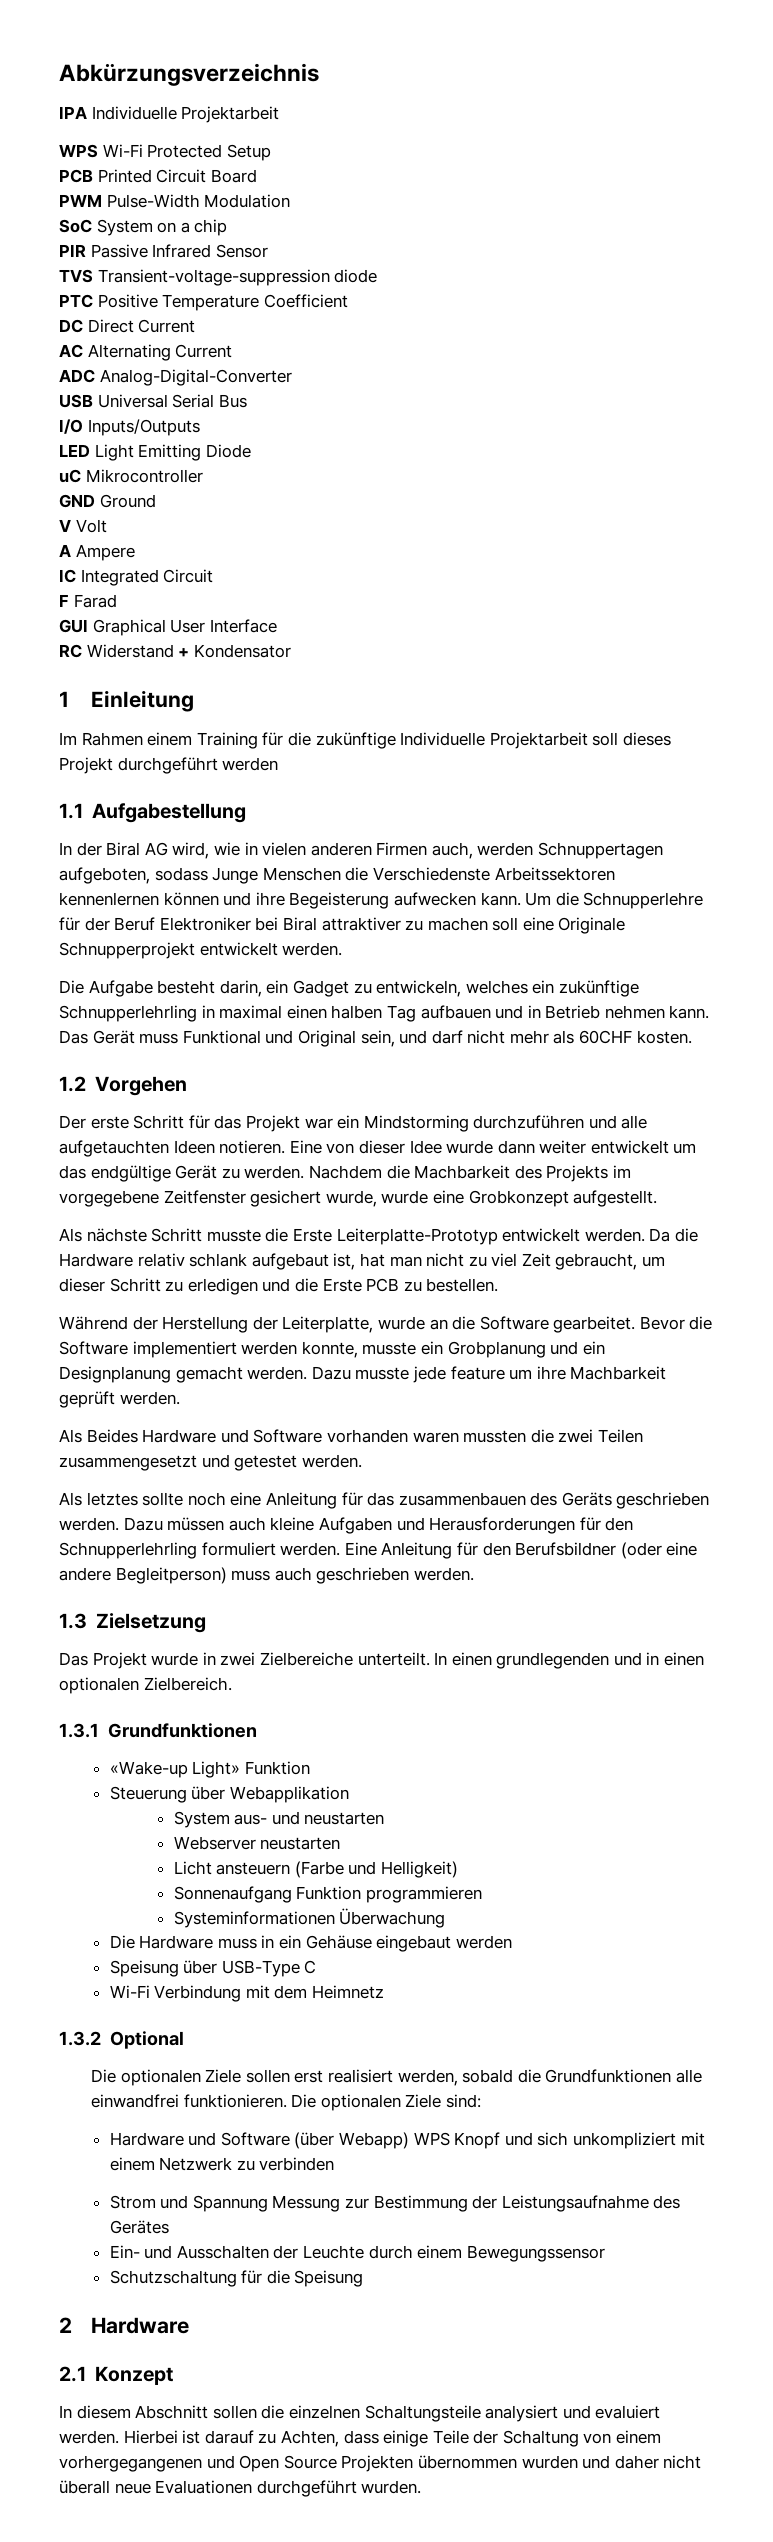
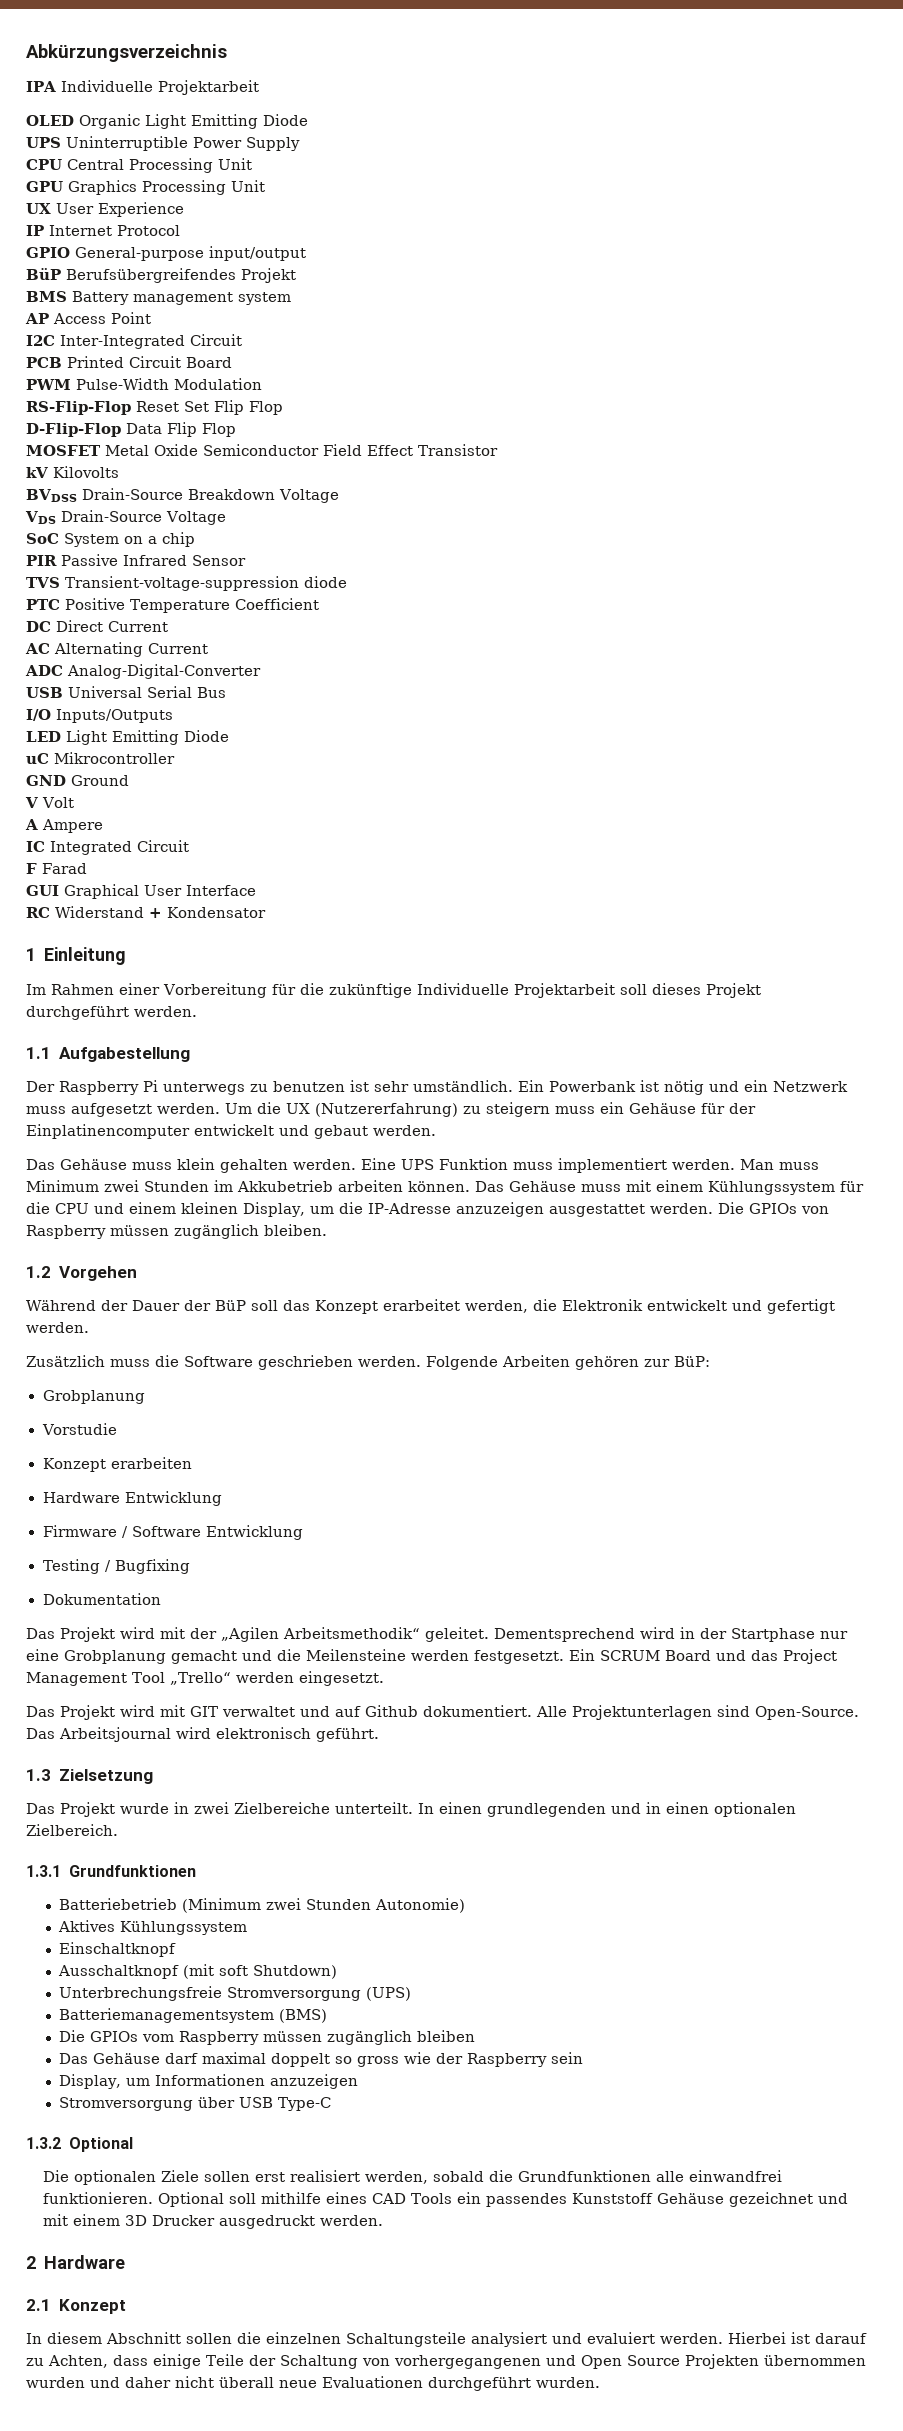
- WPS Wi-Fi Protected Setup
+ OLED Organic Light Emitting Diode
+ UPS Uninterruptible Power Supply
+ CPU Central Processing Unit
+ GPU Graphics Processing Unit
+ UX User Experience
+ IP Internet Protocol
+ GPIO General-purpose input/output
+ BüP Berufsübergreifendes Projekt
+ BMS Battery management system
+ AP Access Point
+ I2C Inter-Integrated Circuit
+ RS-Flip-Flop Reset Set Flip Flop
+ D-Flip-Flop Data Flip Flop
+ MOSFET Metal Oxide Semiconductor Field Effect Transistor
+ kV Kilovolts
+ BVDSS Drain-Source Breakdown Voltage
+ VDS Drain-Source Voltage
- Im Rahmen einem Training für die zukünftige Individuelle Projektarbeit soll dieses Projekt durchgeführt werden
+ Im Rahmen einer Vorbereitung für die zukünftige Individuelle Projektarbeit soll dieses Projekt durchgeführt werden.
- In der Biral AG wird, wie in vielen anderen Firmen auch, werden Schnuppertagen aufgeboten, sodass Junge Menschen die Verschiedenste Arbeitssektoren kennenlernen können und ihre Begeisterung aufwecken kann. Um die Schnupperlehre für der Beruf Elektroniker bei Biral attraktiver zu machen soll eine Originale Schnupperprojekt entwickelt werden.
- Die Aufgabe besteht darin, ein Gadget zu entwickeln, welches ein zukünftige Schnupperlehrling in maximal einen halben Tag aufbauen und in Betrieb nehmen kann. Das Gerät muss Funktional und Original sein, und darf nicht mehr als 60CHF kosten.
+ Der Raspberry Pi unterwegs zu benutzen ist sehr umständlich. Ein Powerbank ist nötig und ein Netzwerk muss aufgesetzt werden. Um die UX (Nutzererfahrung) zu steigern muss ein Gehäuse für der Einplatinencomputer entwickelt und gebaut werden.
+ Das Gehäuse muss klein gehalten werden. Eine UPS Funktion muss implementiert werden. Man muss Minimum zwei Stunden im Akkubetrieb arbeiten können. Das Gehäuse muss mit einem Kühlungssystem für die CPU und einem kleinen Display, um die IP-Adresse anzuzeigen ausgestattet werden. Die GPIOs von Raspberry müssen zugänglich bleiben.
  1.2 Vorgehen
- Der erste Schritt für das Projekt war ein Mindstorming durchzuführen und alle aufgetauchten Ideen notieren. Eine von dieser Idee wurde dann weiter entwickelt um das endgültige Gerät zu werden. Nachdem die Machbarkeit des Projekts im vorgegebene Zeitfenster gesichert wurde, wurde eine Grobkonzept aufgestellt.
- Als nächste Schritt musste die Erste Leiterplatte-Prototyp entwickelt werden. Da die Hardware relativ schlank aufgebaut ist, hat man nicht zu viel Zeit gebraucht, um dieser Schritt zu erledigen und die Erste PCB zu bestellen.
- Während der Herstellung der Leiterplatte, wurde an die Software gearbeitet. Bevor die Software implementiert werden konnte, musste ein Grobplanung und ein Designplanung gemacht werden. Dazu musste jede feature um ihre Machbarkeit geprüft werden.
- Als Beides Hardware und Software vorhanden waren mussten die zwei Teilen zusammengesetzt und getestet werden.
- Als letztes sollte noch eine Anleitung für das zusammenbauen des Geräts geschrieben werden. Dazu müssen auch kleine Aufgaben und Herausforderungen für den Schnupperlehrling formuliert werden. Eine Anleitung für den Berufsbildner (oder eine andere Begleitperson) muss auch geschrieben werden.
+ Während der Dauer der BüP soll das Konzept erarbeitet werden, die Elektronik entwickelt und gefertigt werden.
+ Zusätzlich muss die Software geschrieben werden. Folgende Arbeiten gehören zur BüP:
+ Grobplanung
+ Vorstudie
+ Konzept erarbeiten
+ Hardware Entwicklung
+ Firmware / Software Entwicklung
+ Testing / Bugfixing
+ Dokumentation
+ Das Projekt wird mit der „Agilen Arbeitsmethodik“ geleitet. Dementsprechend wird in der Startphase nur eine Grobplanung gemacht und die Meilensteine werden festgesetzt. Ein SCRUM Board und das Project Management Tool „Trello“ werden eingesetzt.
+ Das Projekt wird mit GIT verwaltet und auf Github dokumentiert. Alle Projektunterlagen sind Open-Source. Das Arbeitsjournal wird elektronisch geführt.
- «Wake-up Light» Funktion
- Steuerung über Webapplikation
- System aus- und neustarten
- Webserver neustarten
- Licht ansteuern (Farbe und Helligkeit)
- Sonnenaufgang Funktion programmieren
- Systeminformationen Überwachung
- Die Hardware muss in ein Gehäuse eingebaut werden
- Speisung über USB-Type C
- Wi-Fi Verbindung mit dem Heimnetz
+ Batteriebetrieb (Minimum zwei Stunden Autonomie)
+ Aktives Kühlungssystem
+ Einschaltknopf
+ Ausschaltknopf (mit soft Shutdown)
+ Unterbrechungsfreie Stromversorgung (UPS)
+ Batteriemanagementsystem (BMS)
+ Die GPIOs vom Raspberry müssen zugänglich bleiben
+ Das Gehäuse darf maximal doppelt so gross wie der Raspberry sein
+ Display, um Informationen anzuzeigen
+ Stromversorgung über USB Type-C
- Die optionalen Ziele sind:
- Hardware und Software (über Webapp) WPS Knopf und sich unkompliziert mit einem Netzwerk zu verbinden
- Strom und Spannung Messung zur Bestimmung der Leistungsaufnahme des Gerätes
- Ein- und Ausschalten der Leuchte durch einem Bewegungssensor
- Schutzschaltung für die Speisung
+ Optional soll mithilfe eines CAD Tools ein passendes Kunststoff Gehäuse gezeichnet und mit einem 3D Drucker ausgedruckt werden.
- Hierbei ist darauf zu Achten, dass einige Teile der Schaltung von einem vorhergegangenen und Open Source Projekten übernommen wurden und daher nicht überall neue Evaluationen durchgeführt wurden.
+ Hierbei ist darauf zu Achten, dass einige Teile der Schaltung von vorhergegangenen und Open Source Projekten übernommen wurden und daher nicht überall neue Evaluationen durchgeführt wurden.

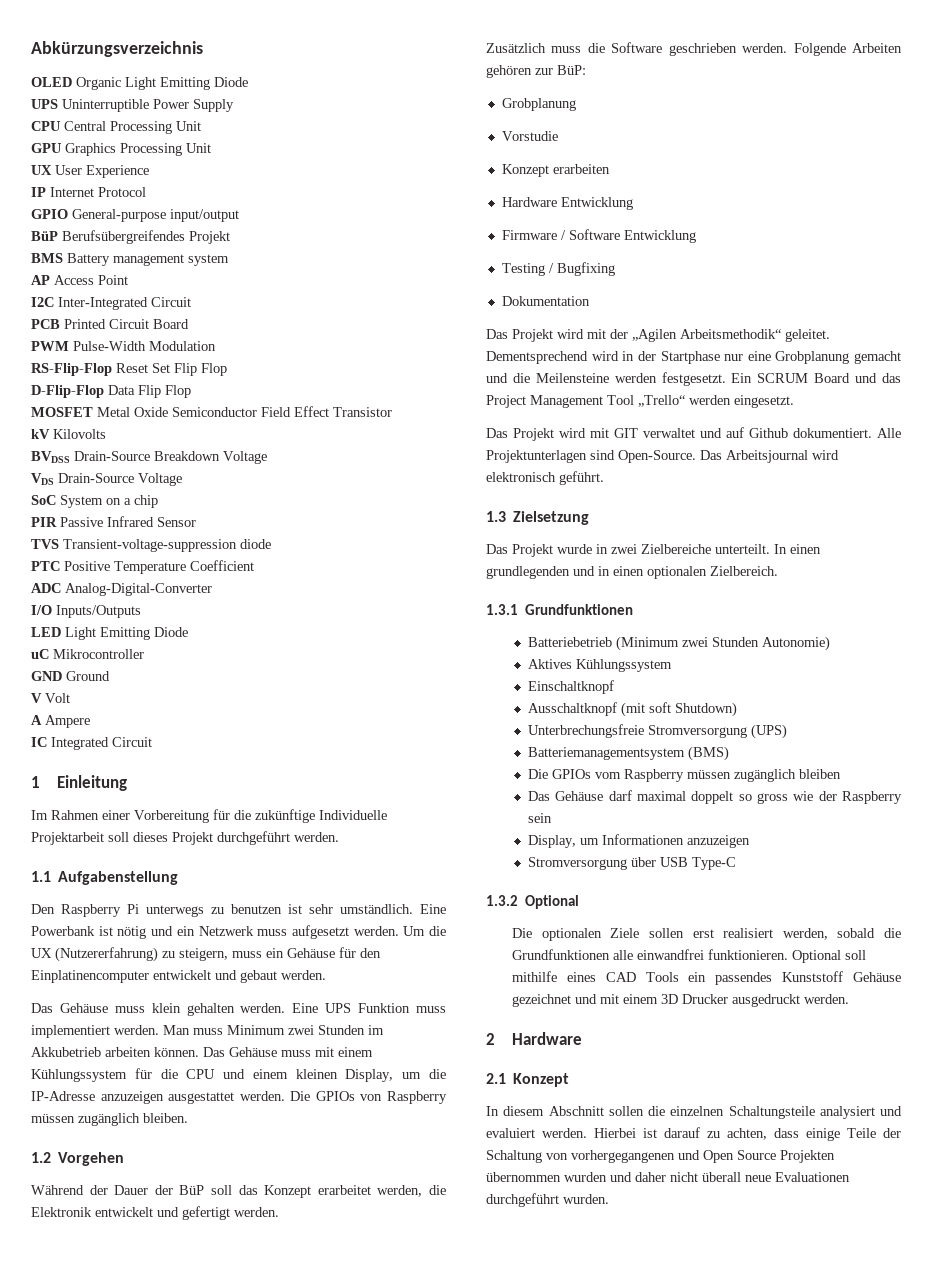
- IPA Individuelle Projektarbeit
- DC Direct Current
- AC Alternating Current
  ADC Analog-Digital-Converter
- USB Universal Serial Bus
- F Farad
- GUI Graphical User Interface
- RC Widerstand + Kondensator
- 1.1 Aufgabestellung
- Der Raspberry Pi unterwegs zu benutzen ist sehr umständlich.
+ 1.1 Aufgabenstellung
+ Den Raspberry Pi unterwegs zu benutzen ist sehr umständlich.
- Ein Powerbank ist nötig und ein Netzwerk muss aufgesetzt werden.
+ Eine Powerbank ist nötig und ein Netzwerk muss aufgesetzt werden.
- Um die UX (Nutzererfahrung) zu steigern muss ein Gehäuse für der Einplatinencomputer entwickelt und gebaut werden.
+ Um die UX (Nutzererfahrung) zu steigern, muss ein Gehäuse für den Einplatinencomputer entwickelt und gebaut werden.
- Hierbei ist darauf zu Achten, dass einige Teile der Schaltung von vorhergegangenen und Open Source Projekten übernommen wurden und daher nicht überall neue Evaluationen durchgeführt wurden.
+ Hierbei ist darauf zu achten, dass einige Teile der Schaltung von vorhergegangenen und Open Source Projekten übernommen wurden und daher nicht überall neue Evaluationen durchgeführt wurden.

